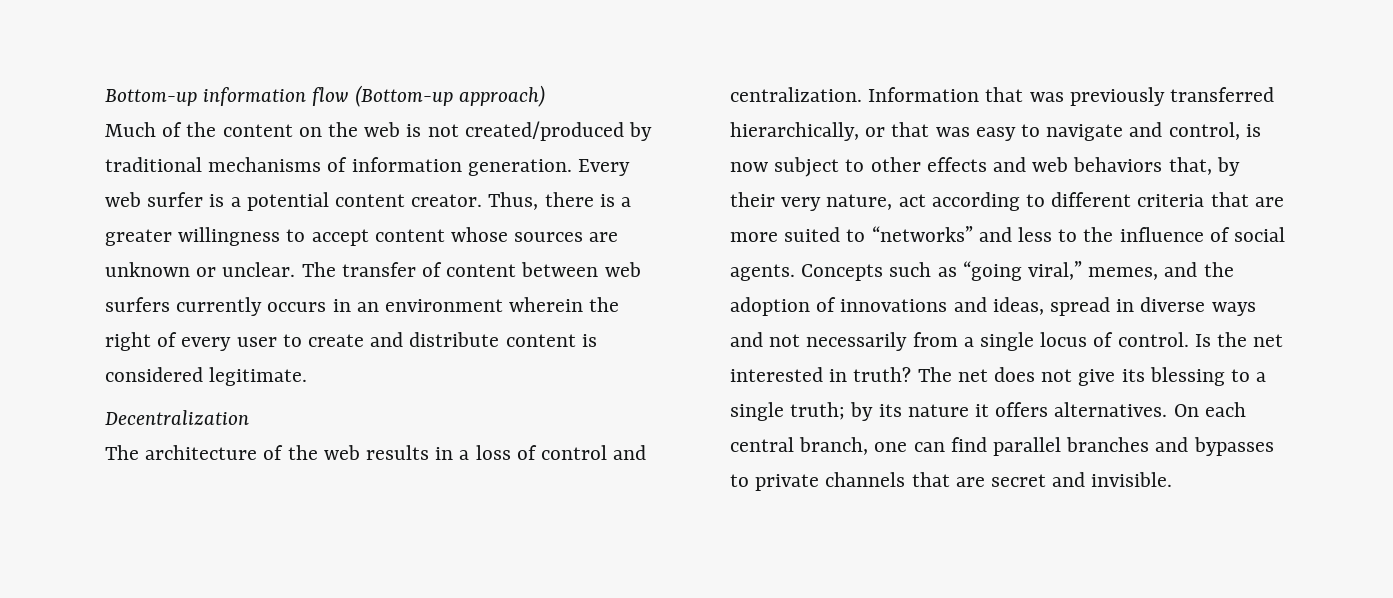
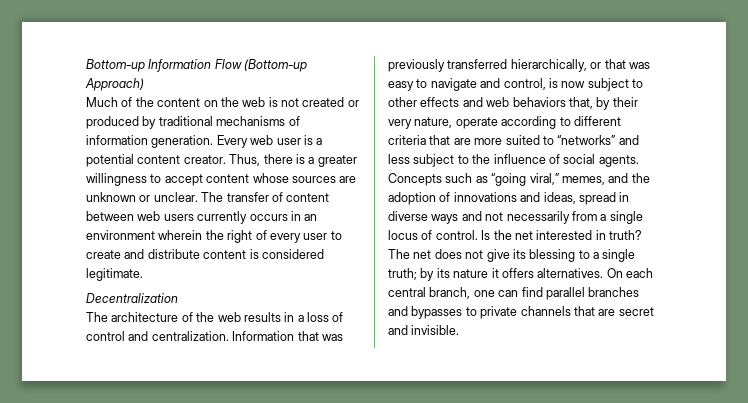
- Bottom-up information flow (Bottom-up approach)
+ Bottom-up Information Flow (Bottom-up Approach)
- Much of the content on the web is not created/produced by traditional mechanisms of information generation.
+ Much of the content on the web is not created or produced by traditional mechanisms of information generation.
- Every web surfer is a potential content creator.
+ Every web user is a potential content creator.
- The transfer of content between web surfers currently occurs in an environment wherein the right of every user to create and distribute content is considered legitimate.
+ The transfer of content between web users currently occurs in an environment wherein the right of every user to create and distribute content is considered legitimate.
- Information that was previously transferred hierarchically, or that was easy to navigate and control, is now subject to other effects and web behaviors that, by their very nature, act according to different criteria that are more suited to “networks” and less to the influence of social agents.
+ Information that was previously transferred hierarchically, or that was easy to navigate and control, is now subject to other effects and web behaviors that, by their very nature, operate according to different criteria that are more suited to “networks” and less subject to the influence of social agents.

